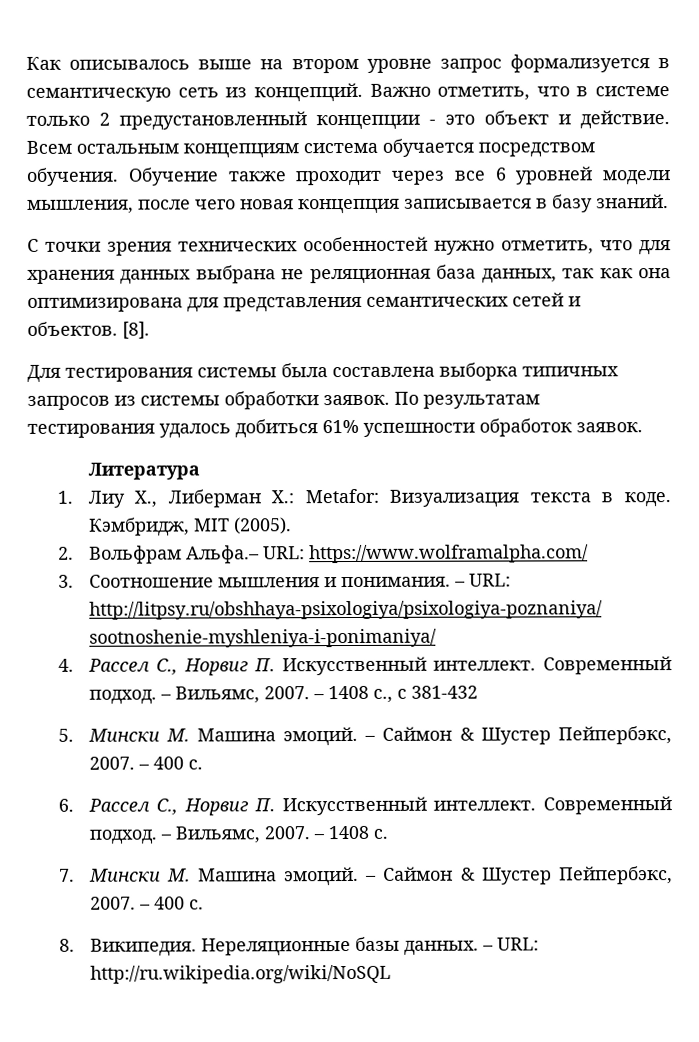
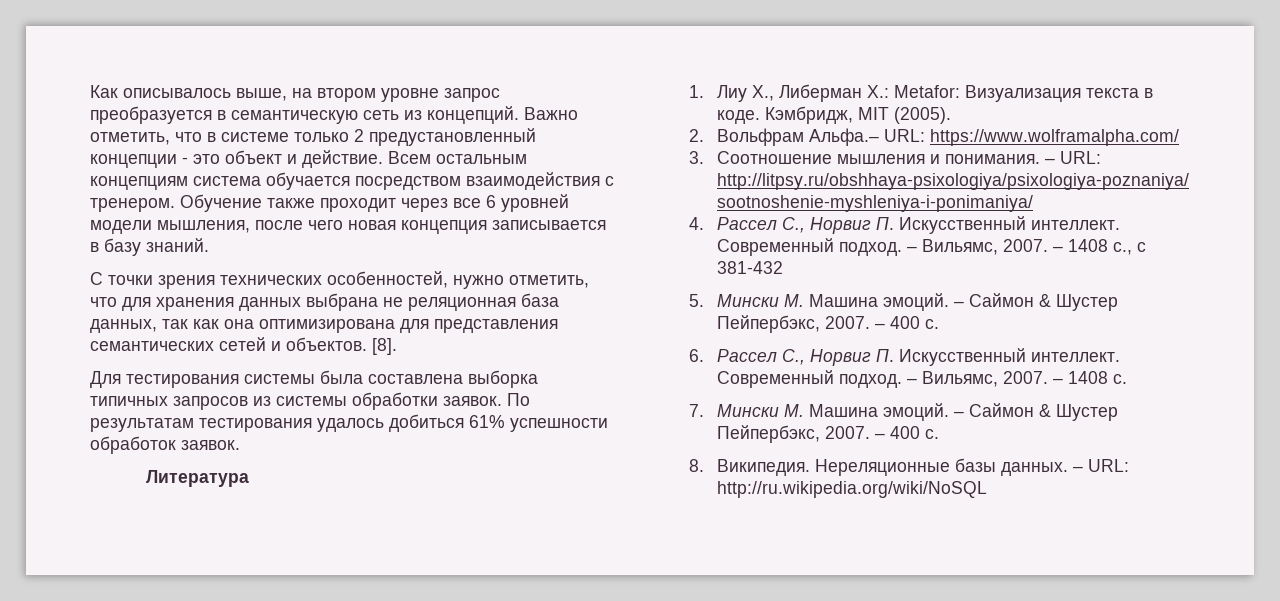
- Как описывалось выше на втором уровне запрос формализуется в семантическую сеть из концепций.
+ Как описывалось выше, на втором уровне запрос преобразуется в семантическую сеть из концепций.
- Всем остальным концепциям система обучается посредством обучения.
+ Всем остальным концепциям система обучается посредством взаимодействия с тренером.
- С точки зрения технических особенностей нужно отметить, что для хранения данных выбрана не реляционная база данных, так как она оптимизирована для представления семантических сетей и объектов.
+ С точки зрения технических особенностей, нужно отметить, что для хранения данных выбрана не реляционная база данных, так как она оптимизирована для представления семантических сетей и объектов.

